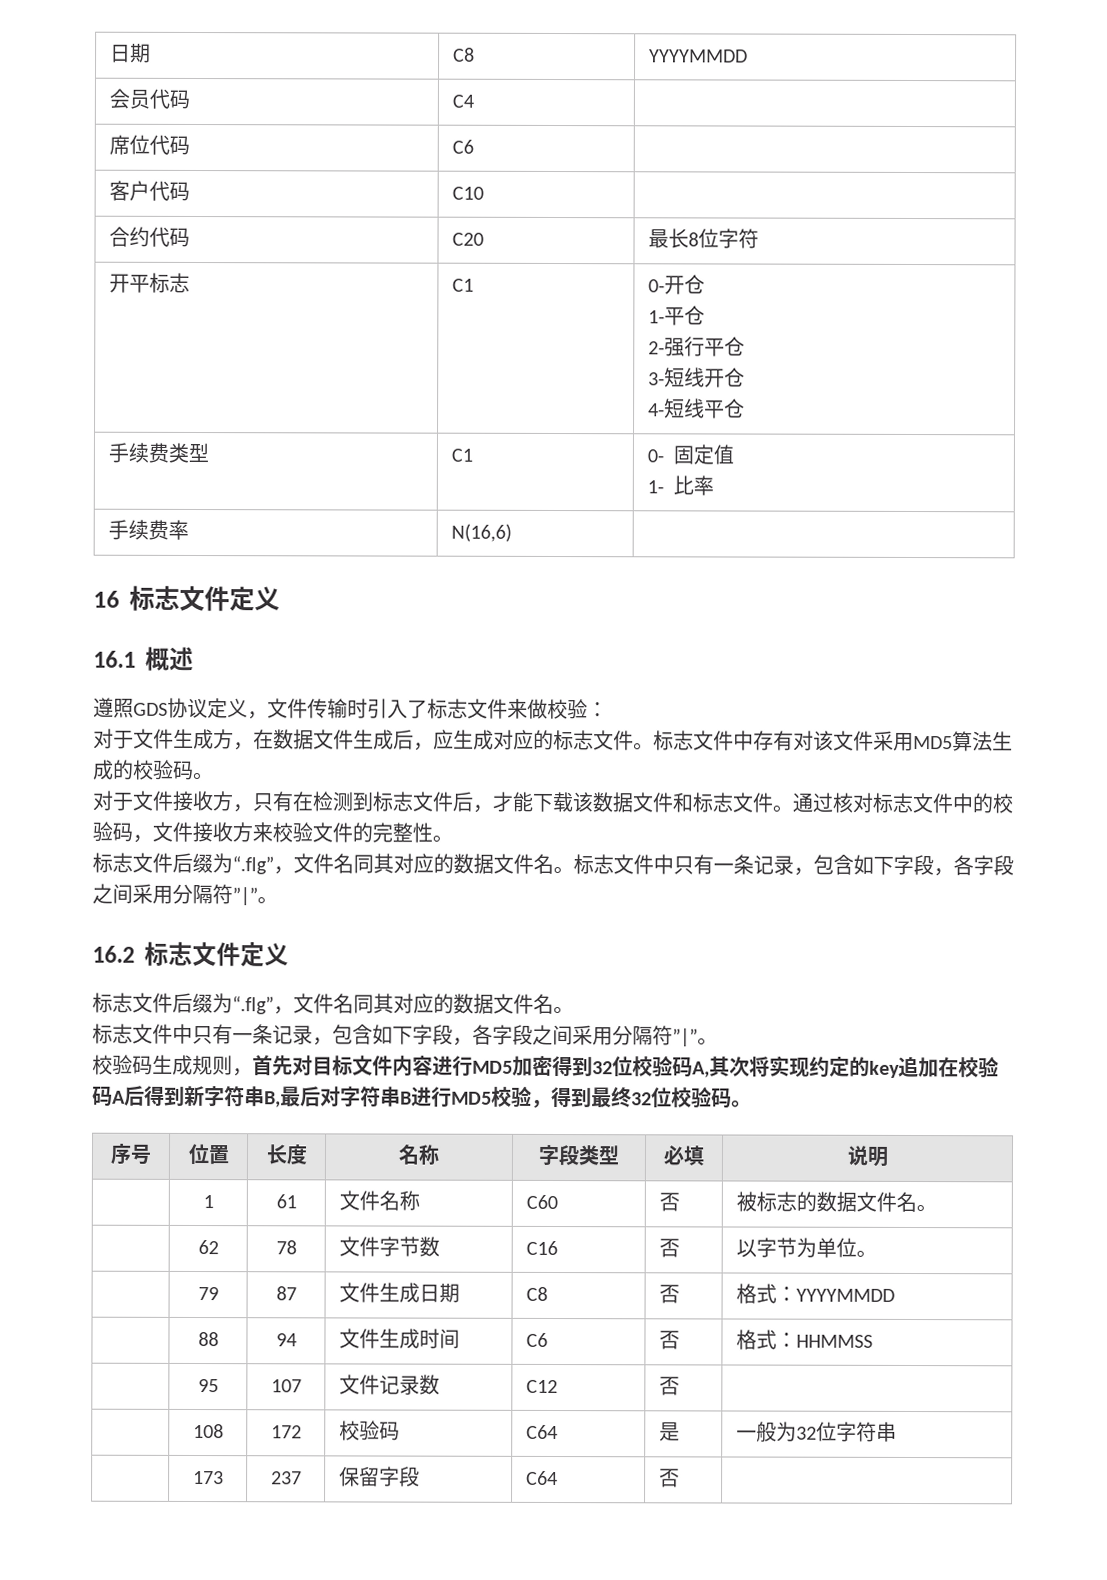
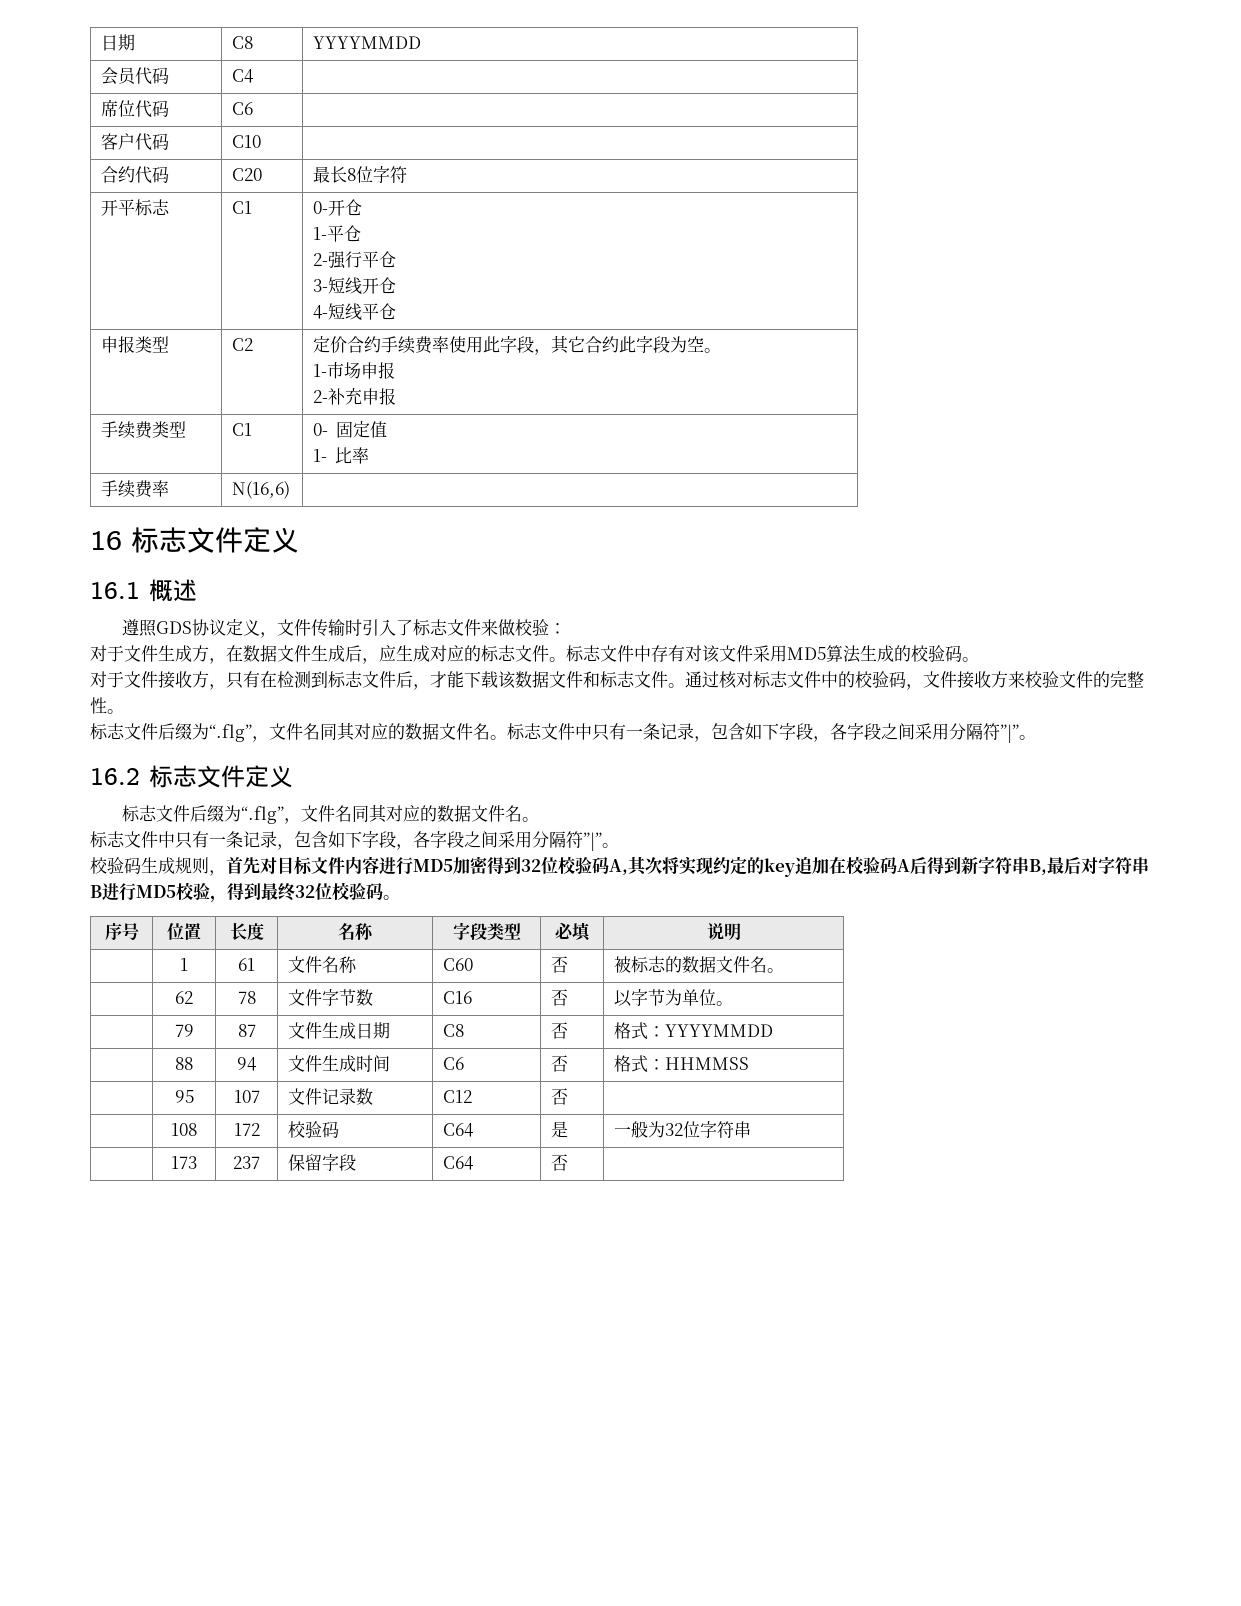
+ 申报类型 | C2 | 定价合约手续费率使用此字段，其它合约此字段为空。
+ 1-市场申报
+ 2-补充申报

